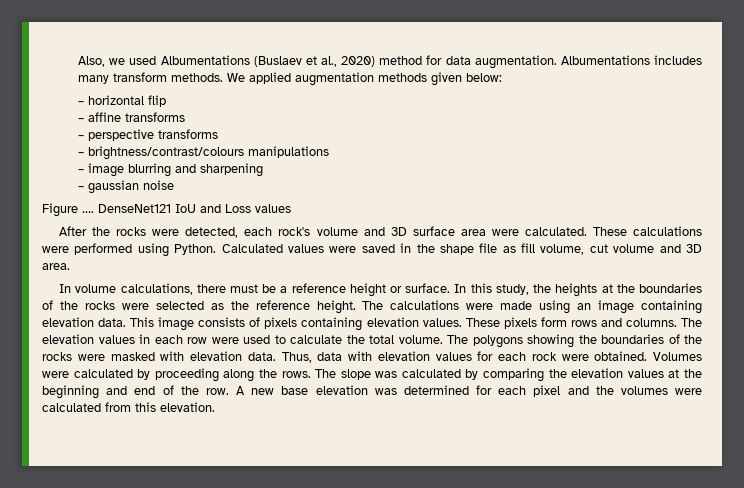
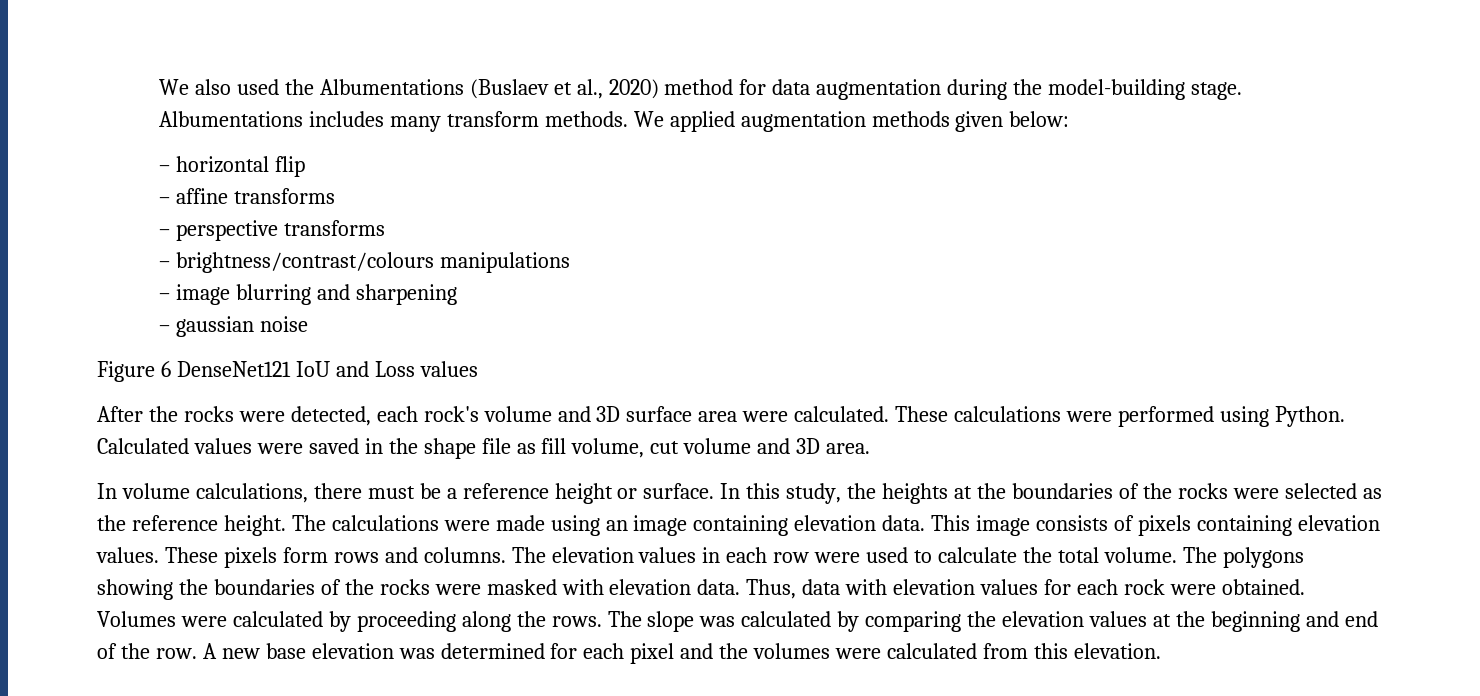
- Also, we used Albumentations (Buslaev et al., 2020) method for data augmentation.
+ We also used the Albumentations (Buslaev et al., 2020) method for data augmentation during the model-building stage.
- Figure …. DenseNet121 IoU and Loss values
+ Figure 6 DenseNet121 IoU and Loss values

